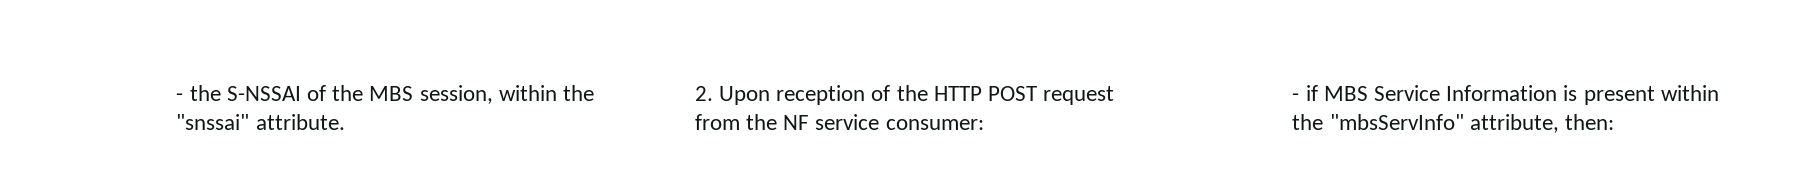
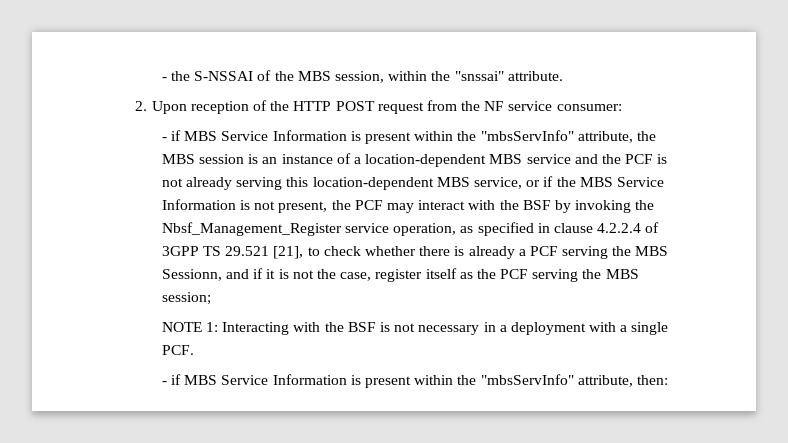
+ - if MBS Service Information is present within the "mbsServInfo" attribute, the MBS session is an instance of a location-dependent MBS service and the PCF is not already serving this location-dependent MBS service, or if the MBS Service Information is not present, the PCF may interact with the BSF by invoking the Nbsf_Management_Register service operation, as specified in clause 4.2.2.4 of 3GPP TS 29.521 [21], to check whether there is already a PCF serving the MBS Sessionn, and if it is not the case, register itself as the PCF serving the MBS session;
+ NOTE 1: Interacting with the BSF is not necessary in a deployment with a single PCF.

